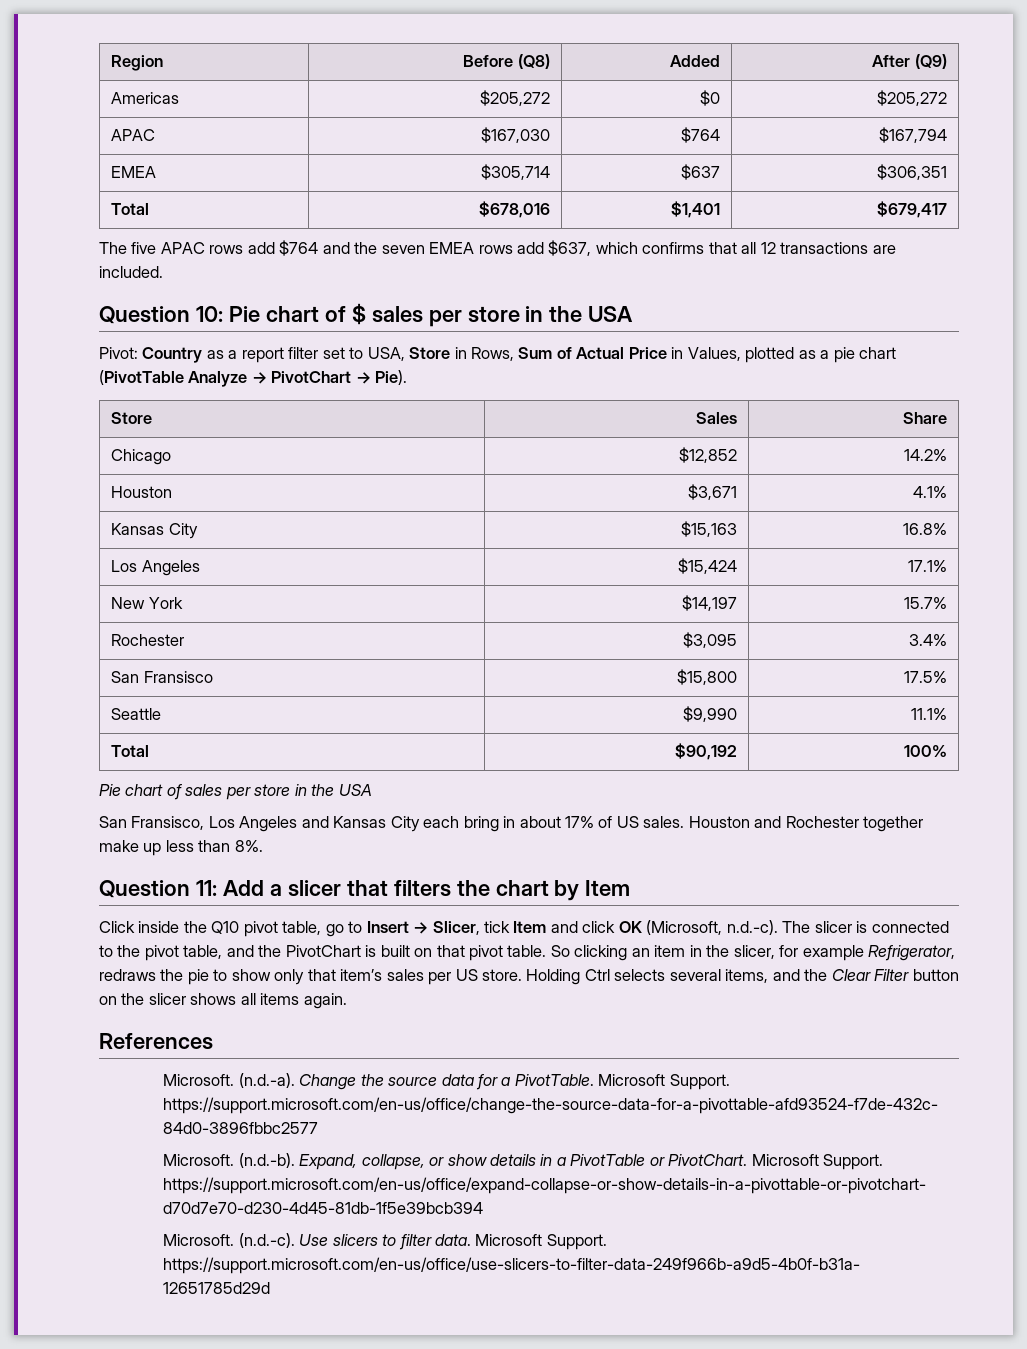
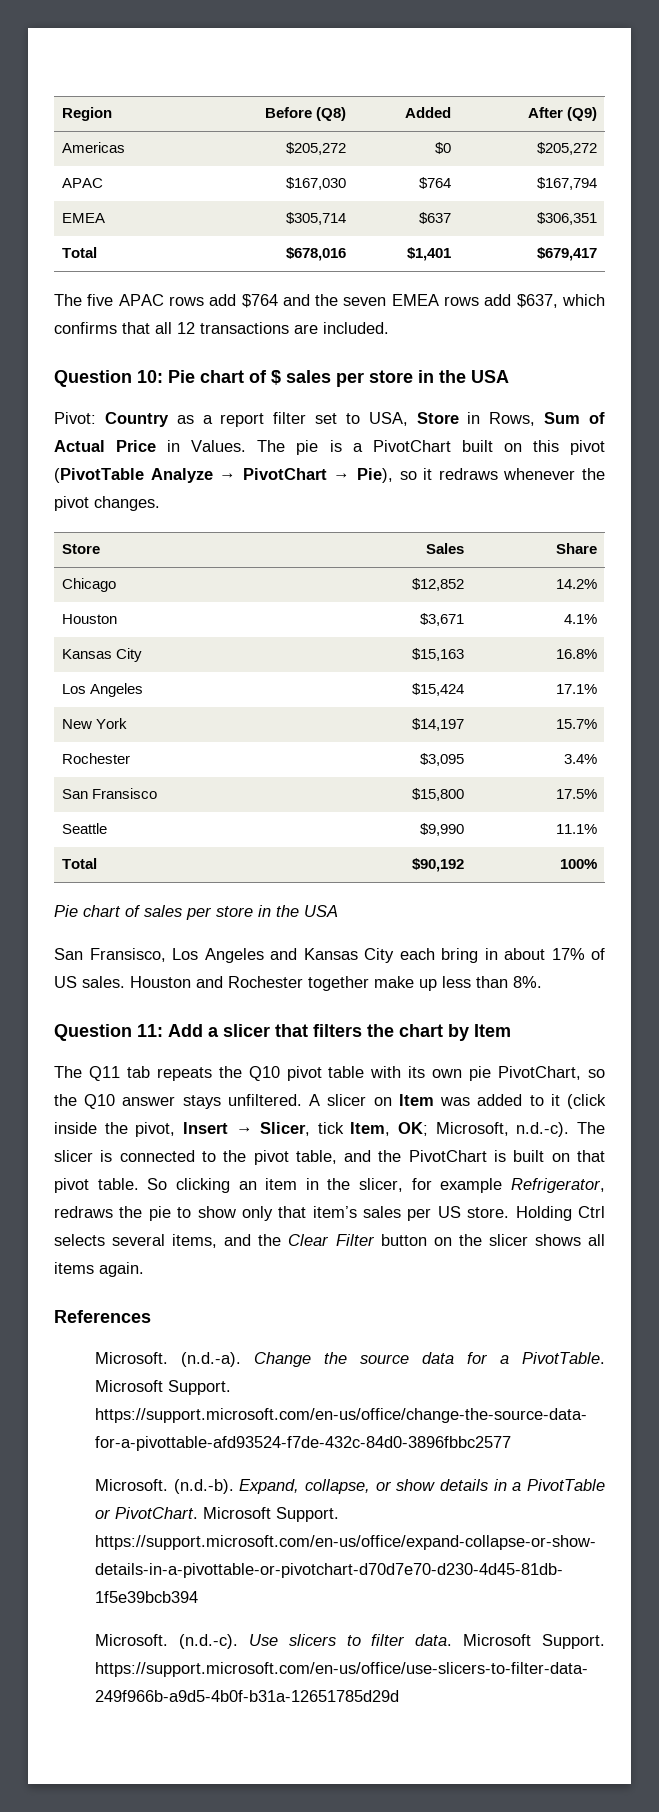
- Pivot: Country as a report filter set to USA, Store in Rows, Sum of Actual Price in Values, plotted as a pie chart (PivotTable Analyze → PivotChart → Pie).
+ Pivot: Country as a report filter set to USA, Store in Rows, Sum of Actual Price in Values. The pie is a PivotChart built on this pivot (PivotTable Analyze → PivotChart → Pie), so it redraws whenever the pivot changes.
- Click inside the Q10 pivot table, go to Insert → Slicer, tick Item and click OK (Microsoft, n.d.-c). The slicer is connected to the pivot table, and the PivotChart is built on that pivot table.
+ The Q11 tab repeats the Q10 pivot table with its own pie PivotChart, so the Q10 answer stays unfiltered. A slicer on Item was added to it (click inside the pivot, Insert → Slicer, tick Item, OK; Microsoft, n.d.-c). The slicer is connected to the pivot table, and the PivotChart is built on that pivot table.

